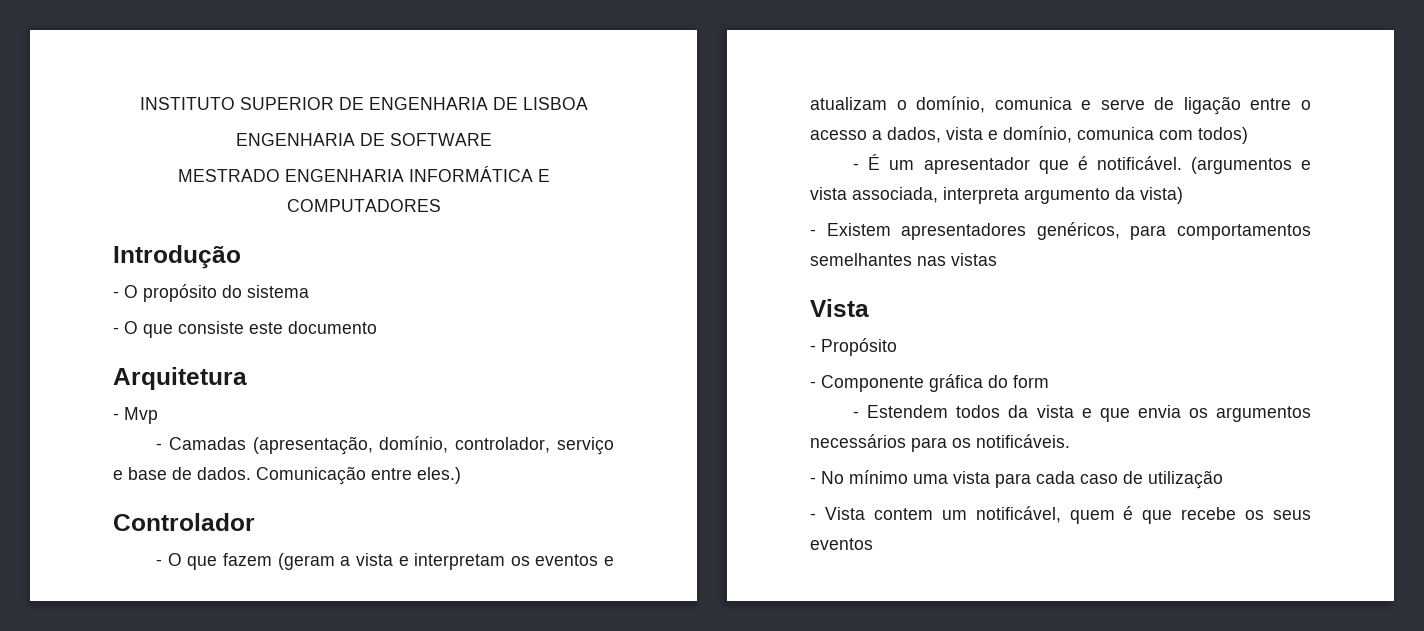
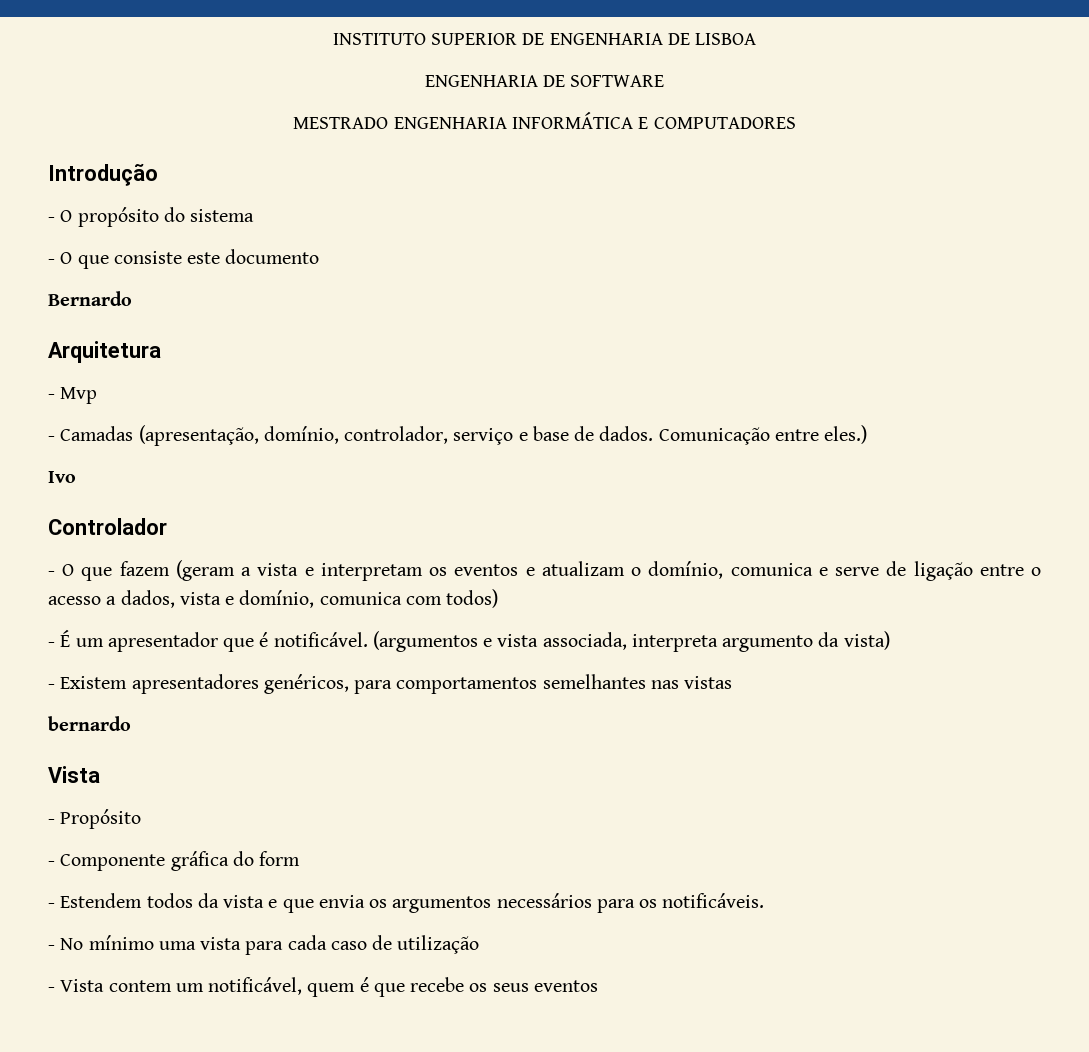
+ Bernardo
+ Ivo
+ bernardo

